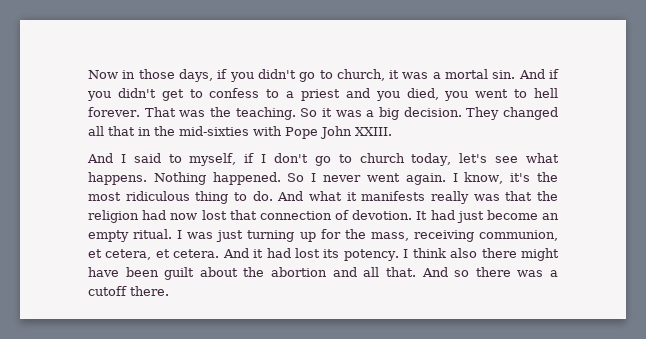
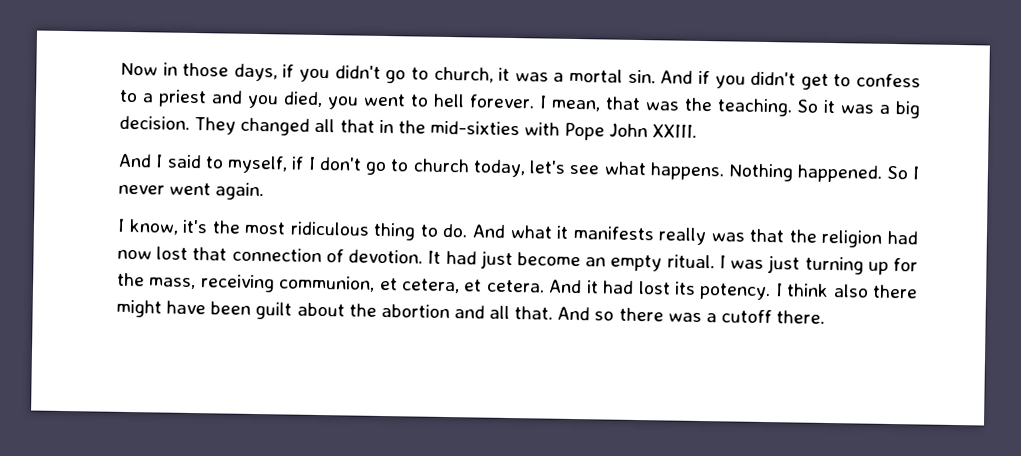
- That was the teaching.
+ I mean, that was the teaching.
- So I never went again. I know, it's the most ridiculous thing to do.
+ So I never went again.
+ I know, it's the most ridiculous thing to do.

